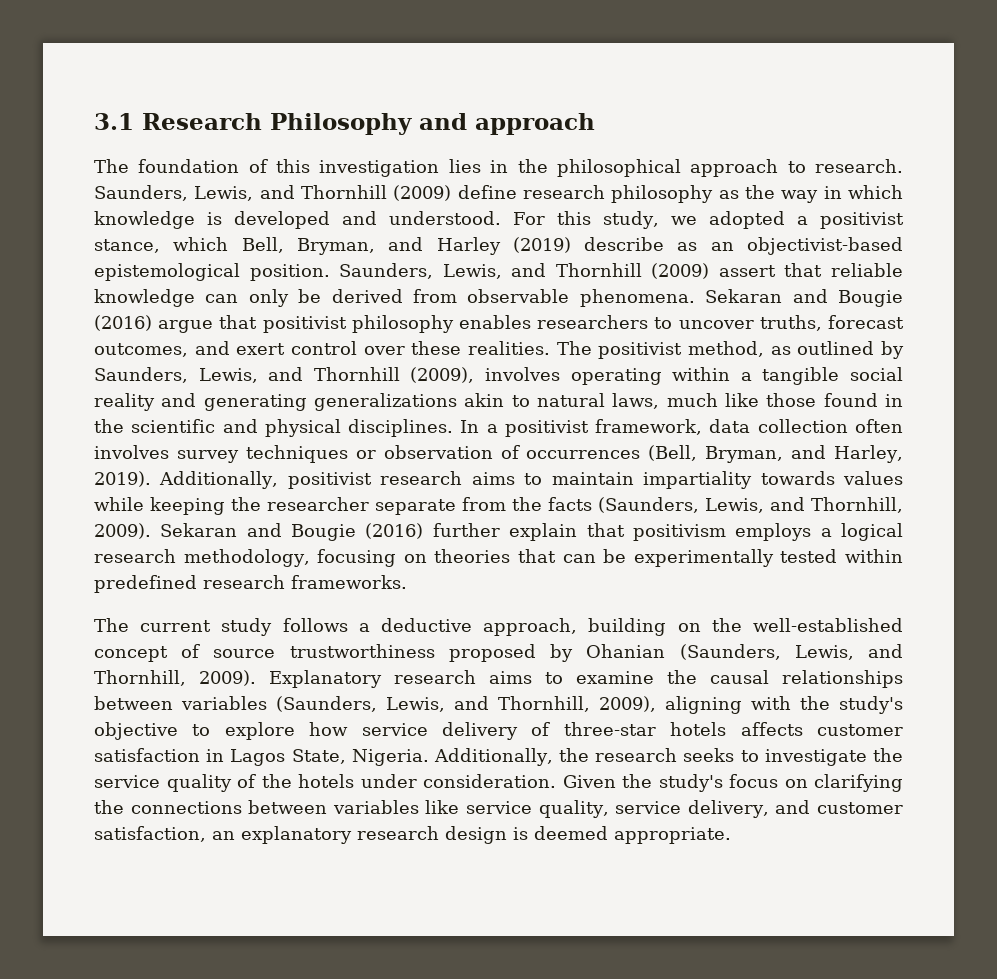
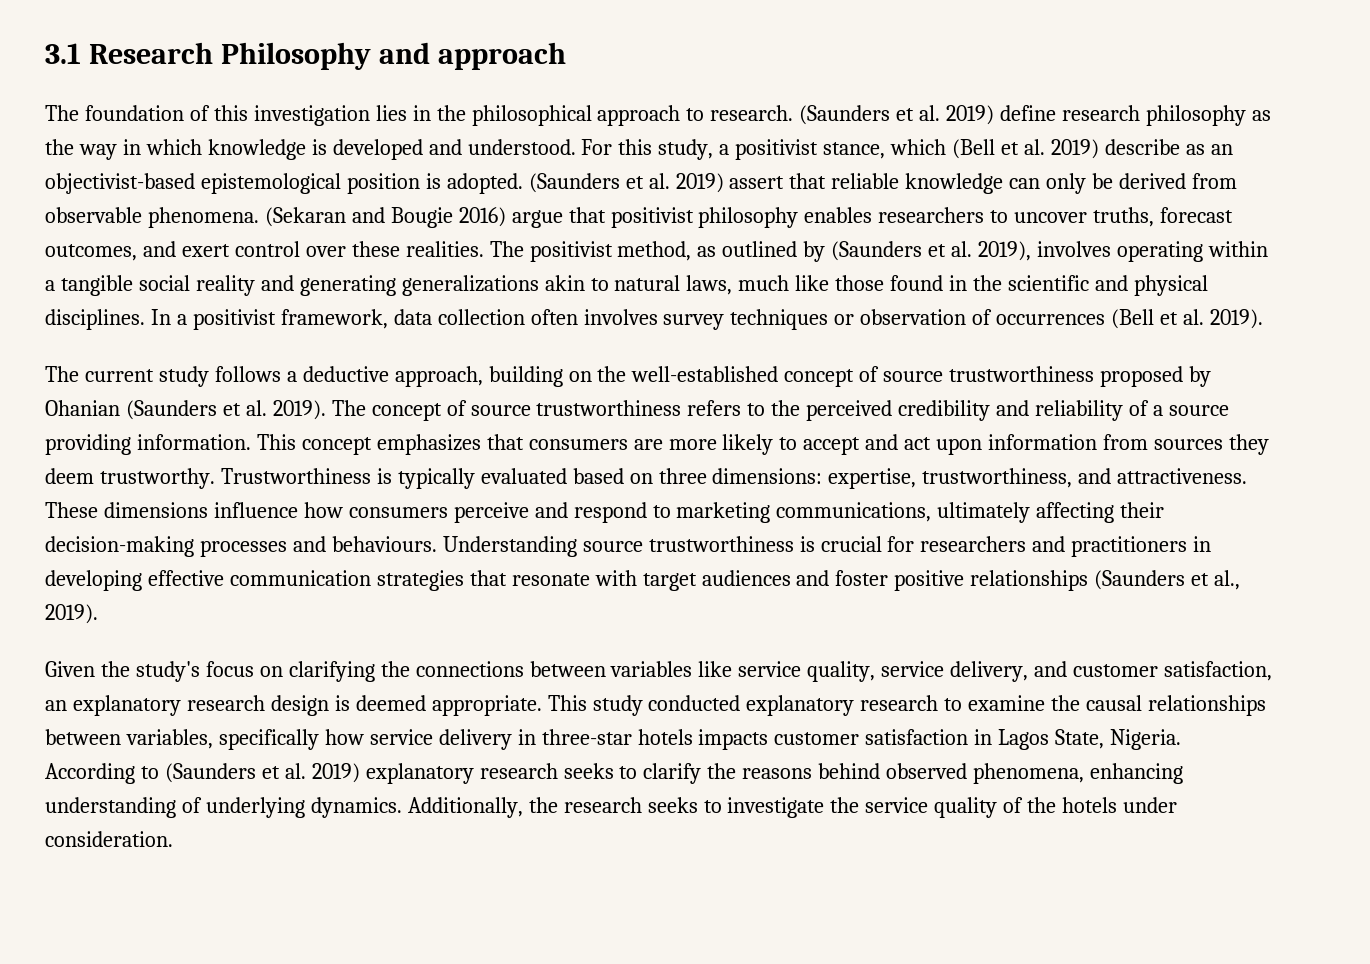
- Saunders, Lewis, and Thornhill (2009) define research philosophy as the way in which knowledge is developed and understood.
+ (Saunders et al. 2019) define research philosophy as the way in which knowledge is developed and understood.
- For this study, we adopted a positivist stance, which Bell, Bryman, and Harley (2019) describe as an objectivist-based epistemological position. Saunders, Lewis, and Thornhill (2009) assert that reliable knowledge can only be derived from observable phenomena.
+ For this study, a positivist stance, which (Bell et al. 2019) describe as an objectivist-based epistemological position is adopted. (Saunders et al. 2019) assert that reliable knowledge can only be derived from observable phenomena.
- Sekaran and Bougie (2016) argue that positivist philosophy enables researchers to uncover truths, forecast outcomes, and exert control over these realities.
+ (Sekaran and Bougie 2016) argue that positivist philosophy enables researchers to uncover truths, forecast outcomes, and exert control over these realities.
- The positivist method, as outlined by Saunders, Lewis, and Thornhill (2009), involves operating within a tangible social reality and generating generalizations akin to natural laws, much like those found in the scientific and physical disciplines.
+ The positivist method, as outlined by (Saunders et al. 2019), involves operating within a tangible social reality and generating generalizations akin to natural laws, much like those found in the scientific and physical disciplines.
- In a positivist framework, data collection often involves survey techniques or observation of occurrences (Bell, Bryman, and Harley, 2019). Additionally, positivist research aims to maintain impartiality towards values while keeping the researcher separate from the facts (Saunders, Lewis, and Thornhill, 2009). Sekaran and Bougie (2016) further explain that positivism employs a logical research methodology, focusing on theories that can be experimentally tested within predefined research frameworks.
+ In a positivist framework, data collection often involves survey techniques or observation of occurrences (Bell et al. 2019).
- The current study follows a deductive approach, building on the well-established concept of source trustworthiness proposed by Ohanian (Saunders, Lewis, and Thornhill, 2009). Explanatory research aims to examine the causal relationships between variables (Saunders, Lewis, and Thornhill, 2009), aligning with the study's objective to explore how service delivery of three-star hotels affects customer satisfaction in Lagos State, Nigeria. Additionally, the research seeks to investigate the service quality of the hotels under consideration. Given the study's focus on clarifying the connections between variables like service quality, service delivery, and customer satisfaction, an explanatory research design is deemed appropriate.
+ The current study follows a deductive approach, building on the well-established concept of source trustworthiness proposed by Ohanian (Saunders et al. 2019). The concept of source trustworthiness refers to the perceived credibility and reliability of a source providing information. This concept emphasizes that consumers are more likely to accept and act upon information from sources they deem trustworthy. Trustworthiness is typically evaluated based on three dimensions: expertise, trustworthiness, and attractiveness. These dimensions influence how consumers perceive and respond to marketing communications, ultimately affecting their decision-making processes and behaviours. Understanding source trustworthiness is crucial for researchers and practitioners in developing effective communication strategies that resonate with target audiences and foster positive relationships (Saunders et al., 2019).
+ Given the study's focus on clarifying the connections between variables like service quality, service delivery, and customer satisfaction, an explanatory research design is deemed appropriate.
+ This study conducted explanatory research to examine the causal relationships between variables, specifically how service delivery in three-star hotels impacts customer satisfaction in Lagos State, Nigeria. According to (Saunders et al. 2019) explanatory research seeks to clarify the reasons behind observed phenomena, enhancing understanding of underlying dynamics. Additionally, the research seeks to investigate the service quality of the hotels under consideration.

